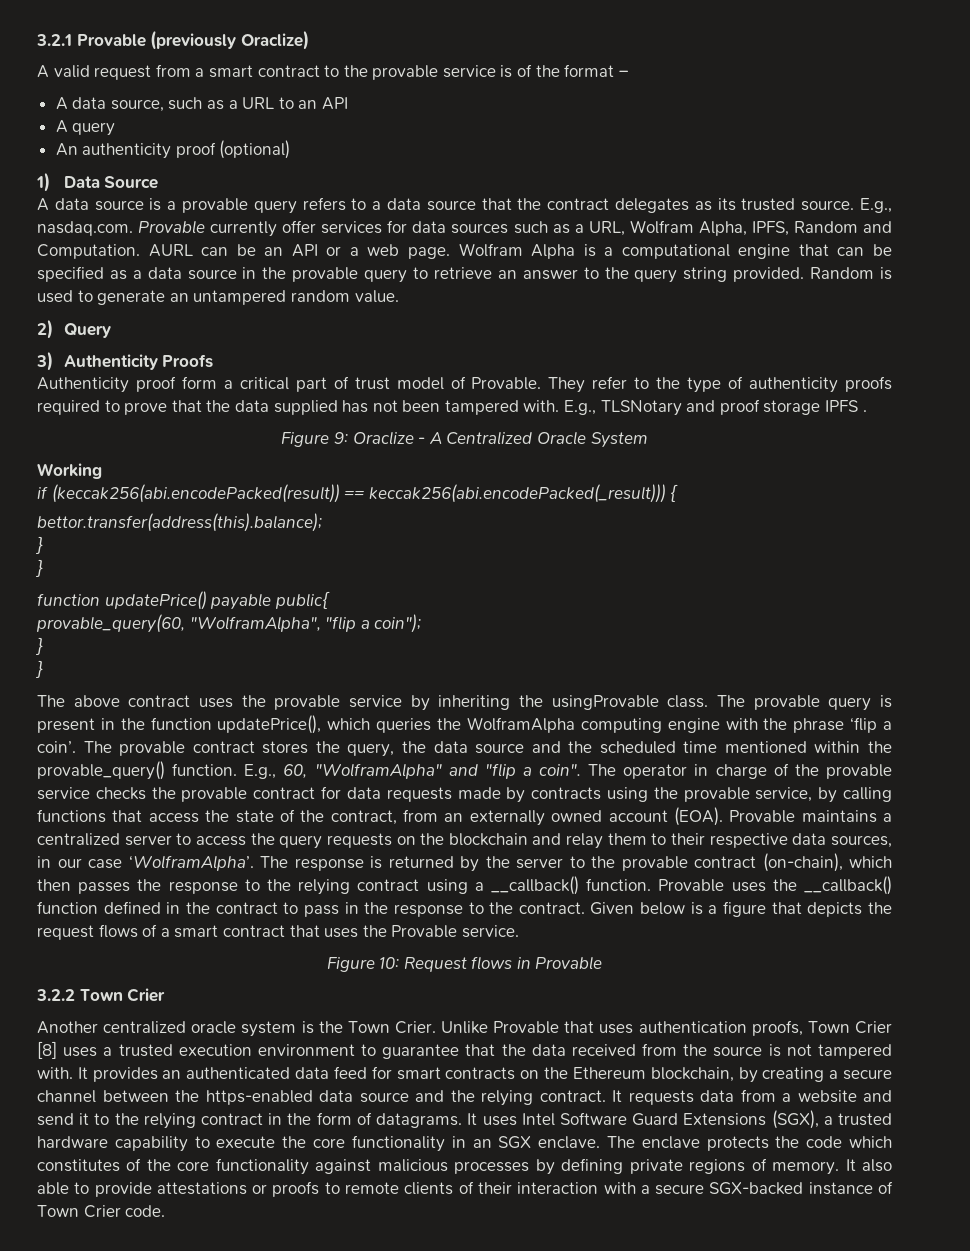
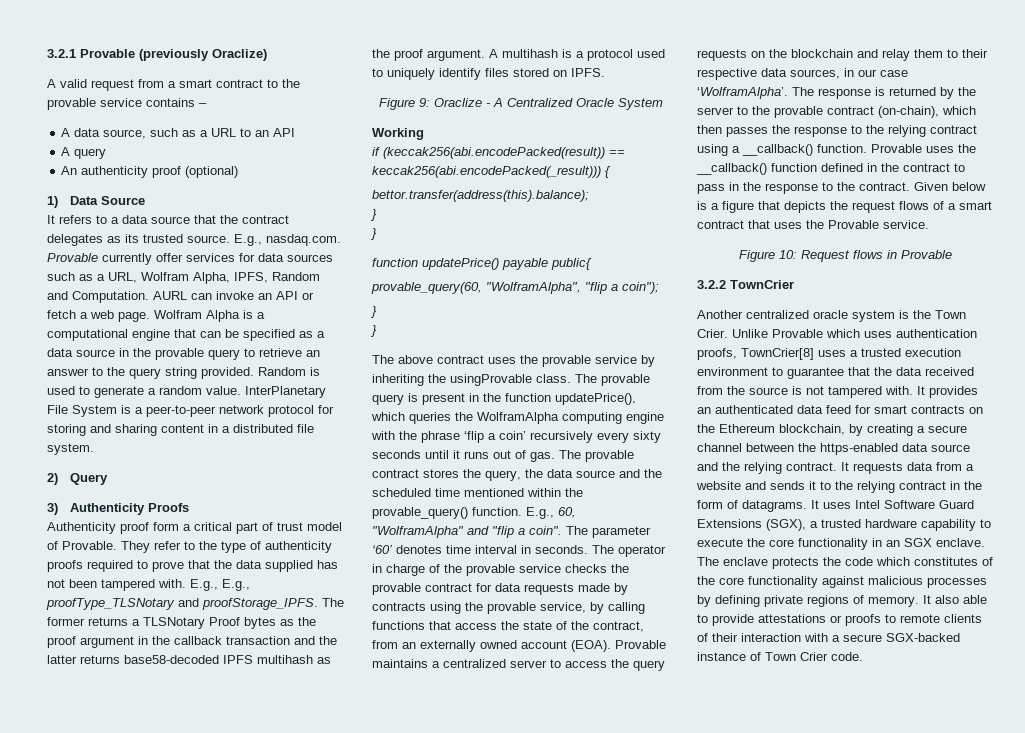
- A valid request from a smart contract to the provable service is of the format –
+ A valid request from a smart contract to the provable service contains –
- A data source is a provable query refers to a data source that the contract delegates as its trusted source.
+ It refers to a data source that the contract delegates as its trusted source.
- AURL can be an API or a web page.
+ AURL can invoke an API or fetch a web page.
- Random is used to generate an untampered random value.
+ Random is used to generate a random value. InterPlanetary File System is a peer-to-peer network protocol for storing and sharing content in a distributed file system.
- E.g., TLSNotary and proof storage IPFS .
+ E.g., E.g., proofType_TLSNotary and proofStorage_IPFS. The former returns a TLSNotary Proof bytes as the proof argument in the callback transaction and the latter returns base58-decoded IPFS multihash as the proof argument. A multihash is a protocol used to uniquely identify files stored on IPFS.
- The provable query is present in the function updatePrice(), which queries the WolframAlpha computing engine with the phrase ‘flip a coin’.
+ The provable query is present in the function updatePrice(), which queries the WolframAlpha computing engine with the phrase ‘flip a coin’ recursively every sixty seconds until it runs out of gas.
- The operator in charge of the provable service checks the provable contract for data requests made by contracts using the provable service, by calling functions that access the state of the contract, from an externally owned account (EOA).
+ The parameter ‘60’ denotes time interval in seconds. The operator in charge of the provable service checks the provable contract for data requests made by contracts using the provable service, by calling functions that access the state of the contract, from an externally owned account (EOA).
- 3.2.2 Town Crier
+ 3.2.2 TownCrier
- Unlike Provable that uses authentication proofs, Town Crier [8] uses a trusted execution environment to guarantee that the data received from the source is not tampered with.
+ Unlike Provable which uses authentication proofs, TownCrier[8] uses a trusted execution environment to guarantee that the data received from the source is not tampered with.
- It requests data from a website and send it to the relying contract in the form of datagrams.
+ It requests data from a website and sends it to the relying contract in the form of datagrams.

